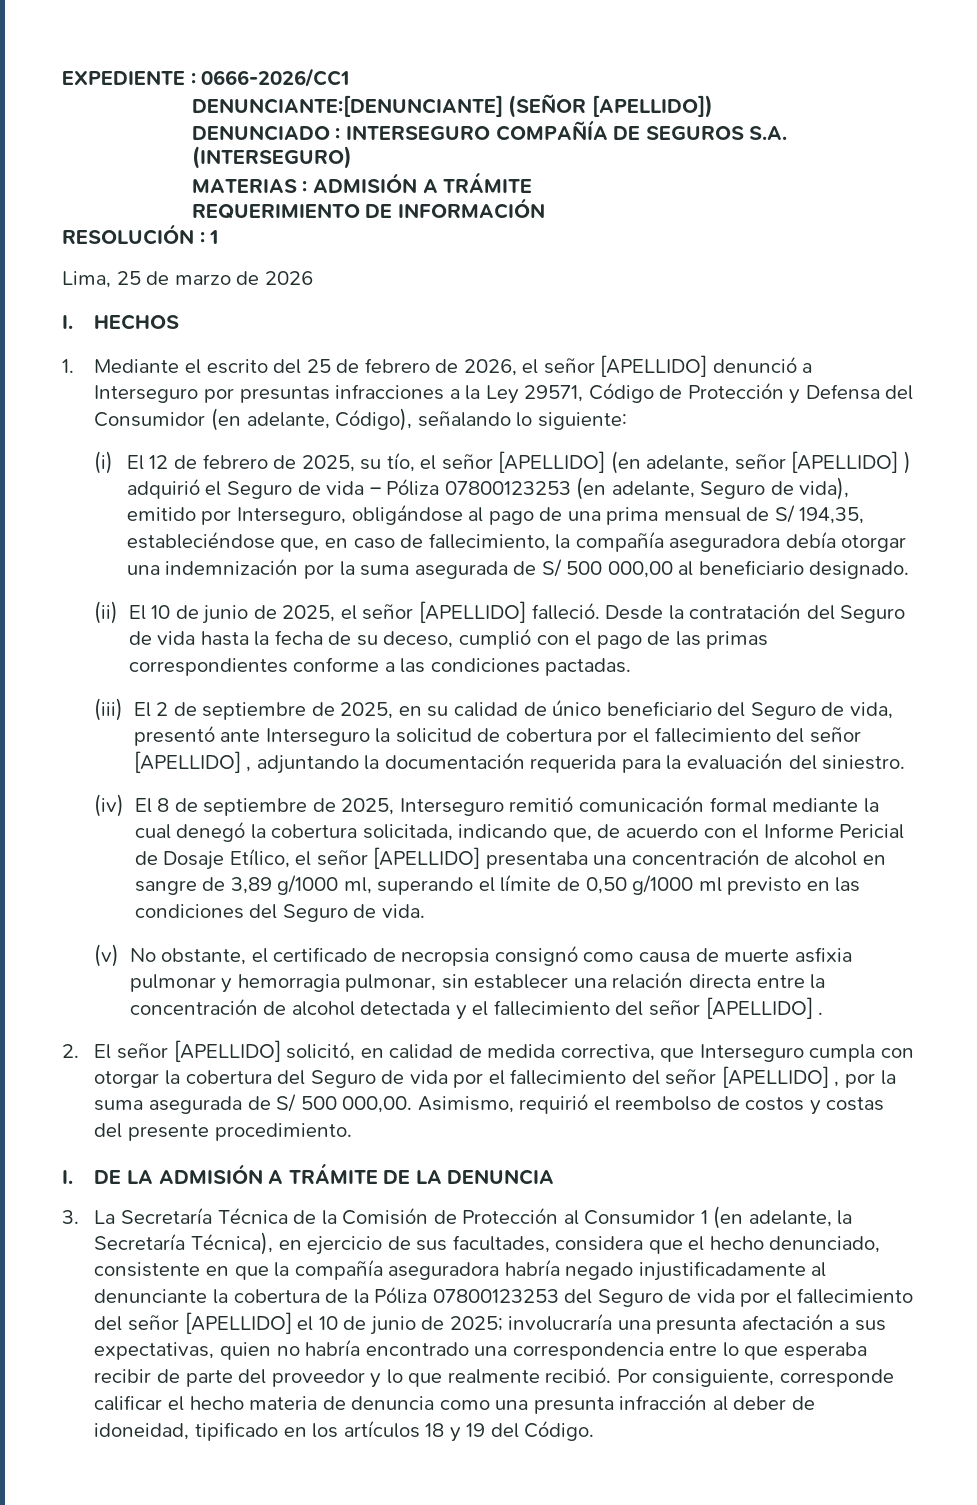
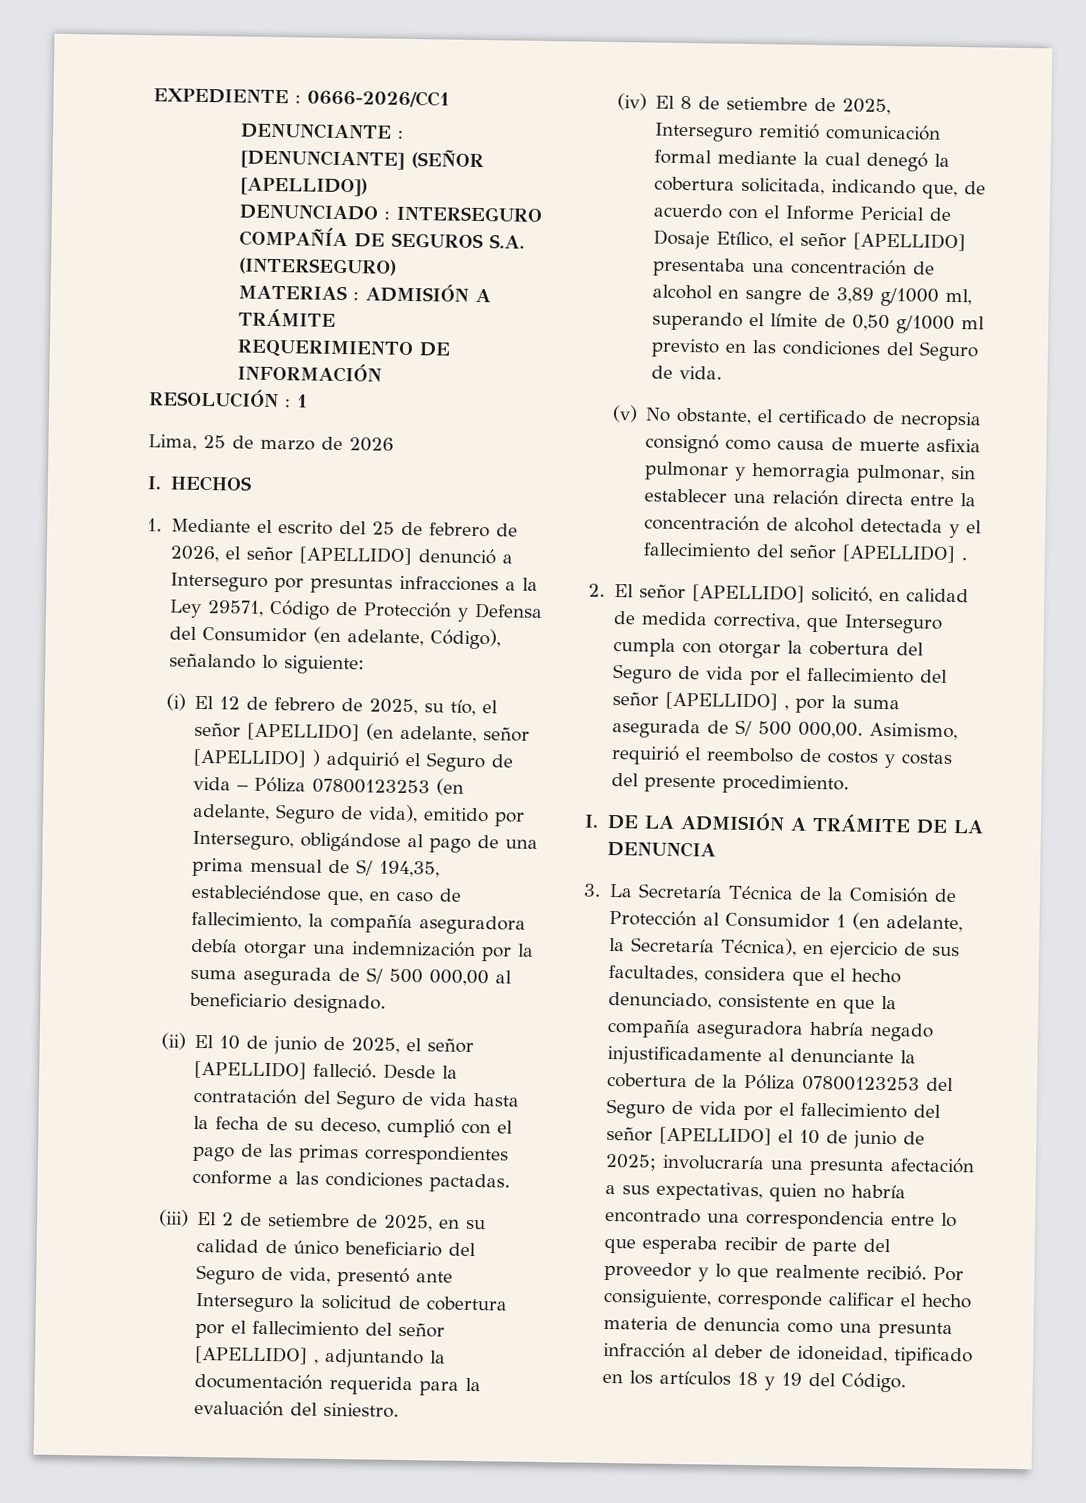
- DENUNCIANTE:[DENUNCIANTE] (SEÑOR [APELLIDO])
+ DENUNCIANTE : [DENUNCIANTE] (SEÑOR [APELLIDO])
- (iii) El 2 de septiembre de 2025, en su calidad de único beneficiario del Seguro de vida, presentó ante Interseguro la solicitud de cobertura por el fallecimiento del señor [APELLIDO] , adjuntando la documentación requerida para la evaluación del siniestro.
+ (iii) El 2 de setiembre de 2025, en su calidad de único beneficiario del Seguro de vida, presentó ante Interseguro la solicitud de cobertura por el fallecimiento del señor [APELLIDO] , adjuntando la documentación requerida para la evaluación del siniestro.
- (iv) El 8 de septiembre de 2025, Interseguro remitió comunicación formal mediante la cual denegó la cobertura solicitada, indicando que, de acuerdo con el Informe Pericial de Dosaje Etílico, el señor [APELLIDO] presentaba una concentración de alcohol en sangre de 3,89 g/1000 ml, superando el límite de 0,50 g/1000 ml previsto en las condiciones del Seguro de vida.
+ (iv) El 8 de setiembre de 2025, Interseguro remitió comunicación formal mediante la cual denegó la cobertura solicitada, indicando que, de acuerdo con el Informe Pericial de Dosaje Etílico, el señor [APELLIDO] presentaba una concentración de alcohol en sangre de 3,89 g/1000 ml, superando el límite de 0,50 g/1000 ml previsto en las condiciones del Seguro de vida.

